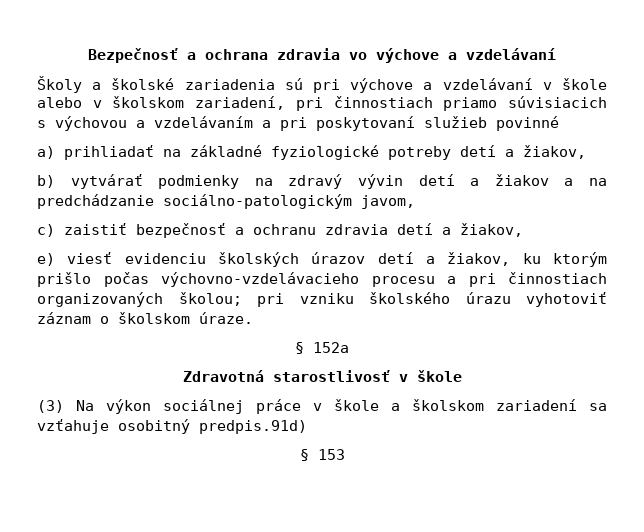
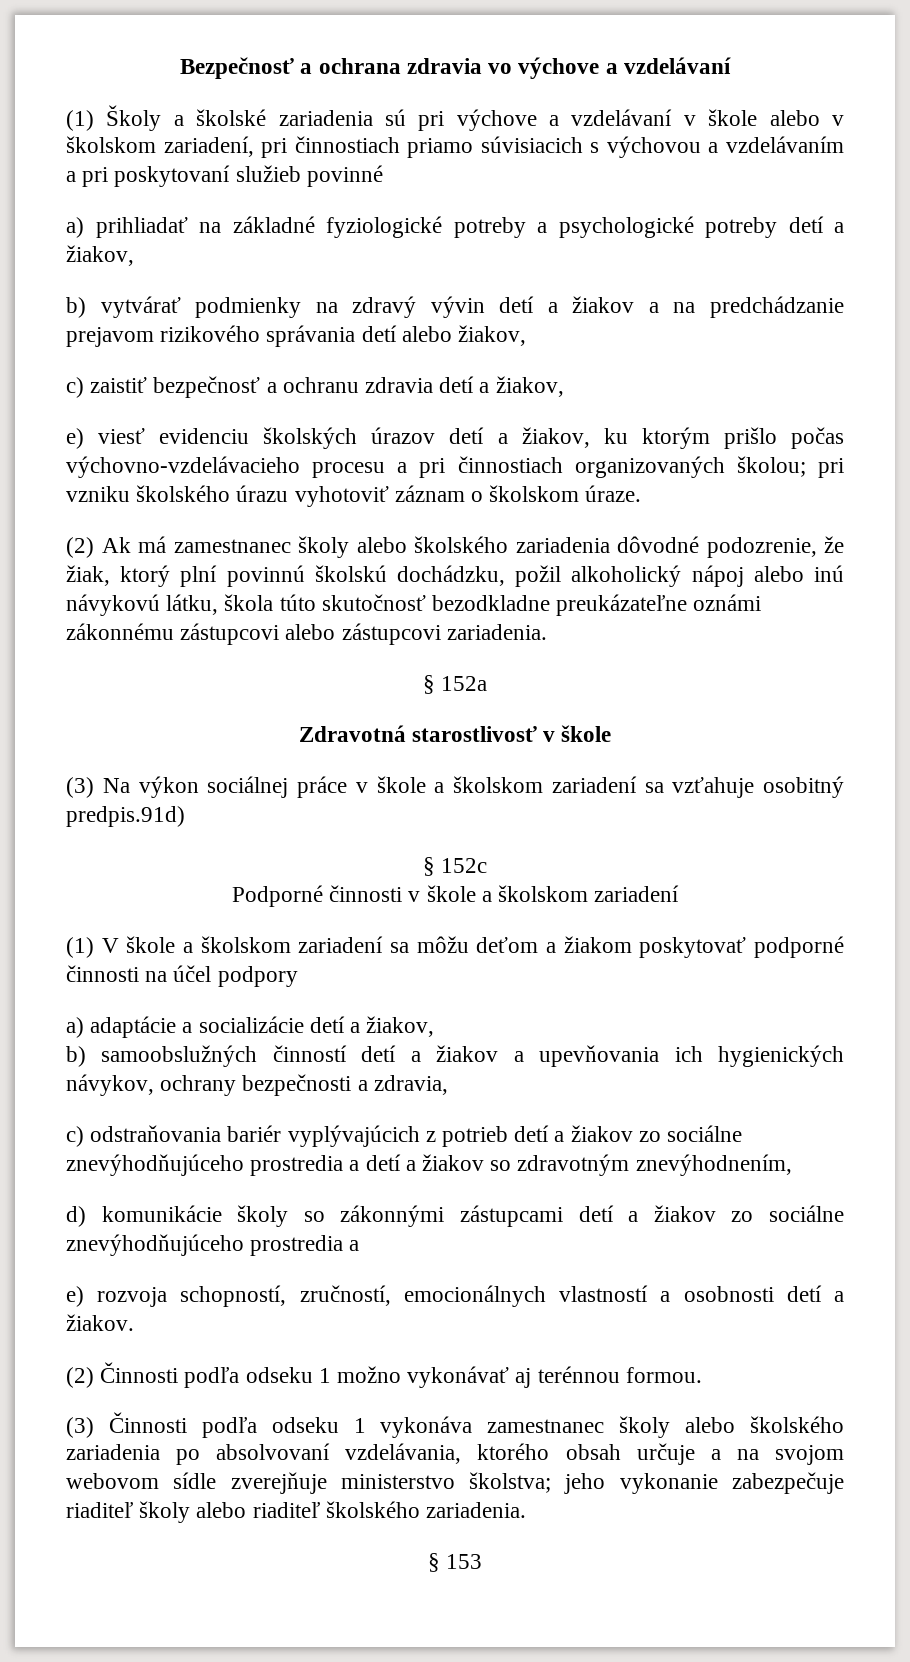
- Školy a školské zariadenia sú pri výchove a vzdelávaní v škole alebo v školskom zariadení, pri činnostiach priamo súvisiacich s výchovou a vzdelávaním a pri poskytovaní služieb povinné
+ (1) Školy a školské zariadenia sú pri výchove a vzdelávaní v škole alebo v školskom zariadení, pri činnostiach priamo súvisiacich s výchovou a vzdelávaním a pri poskytovaní služieb povinné
- a) prihliadať na základné fyziologické potreby detí a žiakov,
+ a) prihliadať na základné fyziologické potreby a psychologické potreby detí a žiakov,
- b) vytvárať podmienky na zdravý vývin detí a žiakov a na predchádzanie sociálno-patologickým javom,
+ b) vytvárať podmienky na zdravý vývin detí a žiakov a na predchádzanie prejavom rizikového správania detí alebo žiakov,
+ (2) Ak má zamestnanec školy alebo školského zariadenia dôvodné podozrenie, že žiak, ktorý plní povinnú školskú dochádzku, požil alkoholický nápoj alebo inú návykovú látku, škola túto skutočnosť bezodkladne preukázateľne oznámi zákonnému zástupcovi alebo zástupcovi zariadenia.
+ § 152c
+ Podporné činnosti v škole a školskom zariadení
+ (1) V škole a školskom zariadení sa môžu deťom a žiakom poskytovať podporné činnosti na účel podpory
+ a) adaptácie a socializácie detí a žiakov,
+ b) samoobslužných činností detí a žiakov a upevňovania ich hygienických návykov, ochrany bezpečnosti a zdravia,
+ c) odstraňovania bariér vyplývajúcich z potrieb detí a žiakov zo sociálne znevýhodňujúceho prostredia a detí a žiakov so zdravotným znevýhodnením,
+ d) komunikácie školy so zákonnými zástupcami detí a žiakov zo sociálne znevýhodňujúceho prostredia a
+ e) rozvoja schopností, zručností, emocionálnych vlastností a osobnosti detí a žiakov.
+ (2) Činnosti podľa odseku 1 možno vykonávať aj terénnou formou.
+ (3) Činnosti podľa odseku 1 vykonáva zamestnanec školy alebo školského zariadenia po absolvovaní vzdelávania, ktorého obsah určuje a na svojom webovom sídle zverejňuje ministerstvo školstva; jeho vykonanie zabezpečuje riaditeľ školy alebo riaditeľ školského zariadenia.

